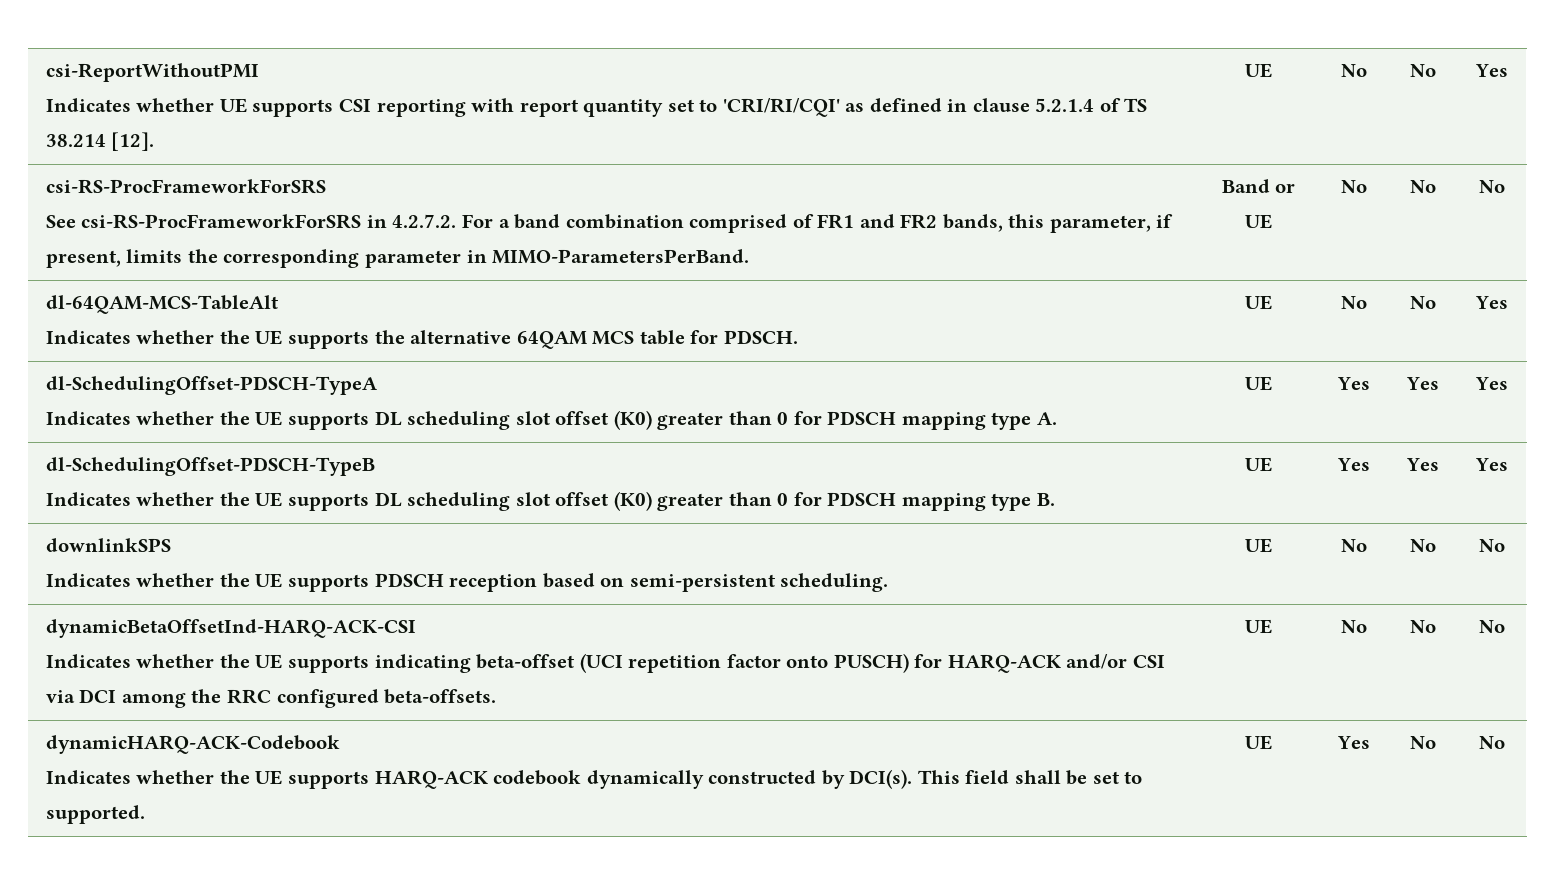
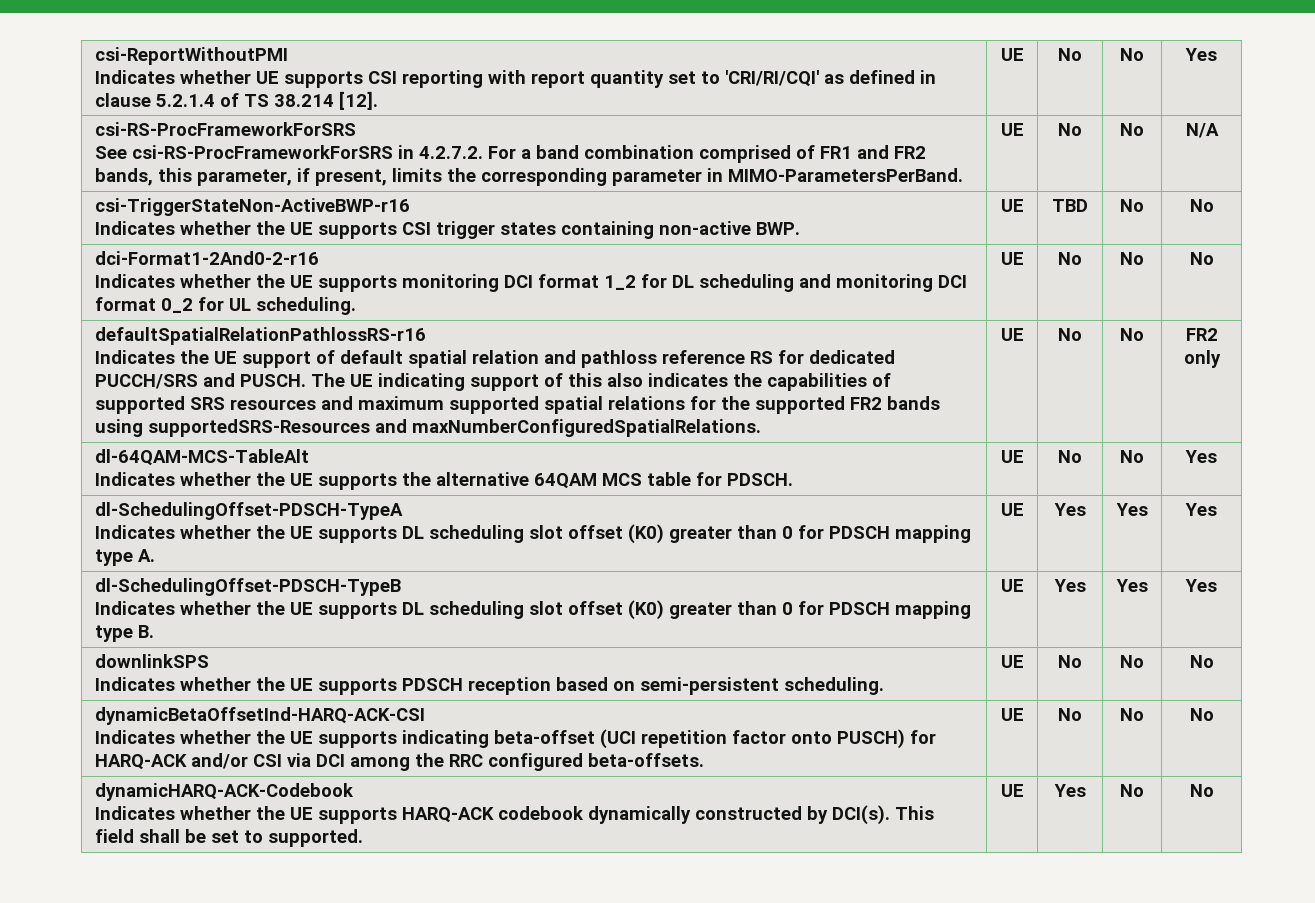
  csi-ReportWithoutPMI
  Indicates whether UE supports CSI reporting with report quantity set to 'CRI/RI/CQI' as defined in clause 5.2.1.4 of TS 38.214 [12]. | UE | No | No | Yes
  csi-RS-ProcFrameworkForSRS
- See csi-RS-ProcFrameworkForSRS in 4.2.7.2. For a band combination comprised of FR1 and FR2 bands, this parameter, if present, limits the corresponding parameter in MIMO-ParametersPerBand. | Band or UE | No | No | No
+ See csi-RS-ProcFrameworkForSRS in 4.2.7.2. For a band combination comprised of FR1 and FR2 bands, this parameter, if present, limits the corresponding parameter in MIMO-ParametersPerBand. | UE | No | No | N/A
+ csi-TriggerStateNon-ActiveBWP-r16
+ Indicates whether the UE supports CSI trigger states containing non-active BWP. | UE | TBD | No | No
+ dci-Format1-2And0-2-r16
+ Indicates whether the UE supports monitoring DCI format 1_2 for DL scheduling and monitoring DCI format 0_2 for UL scheduling. | UE | No | No | No
+ defaultSpatialRelationPathlossRS-r16
+ Indicates the UE support of default spatial relation and pathloss reference RS for dedicated PUCCH/SRS and PUSCH. The UE indicating support of this also indicates the capabilities of supported SRS resources and maximum supported spatial relations for the supported FR2 bands using supportedSRS-Resources and maxNumberConfiguredSpatialRelations. | UE | No | No | FR2 only

